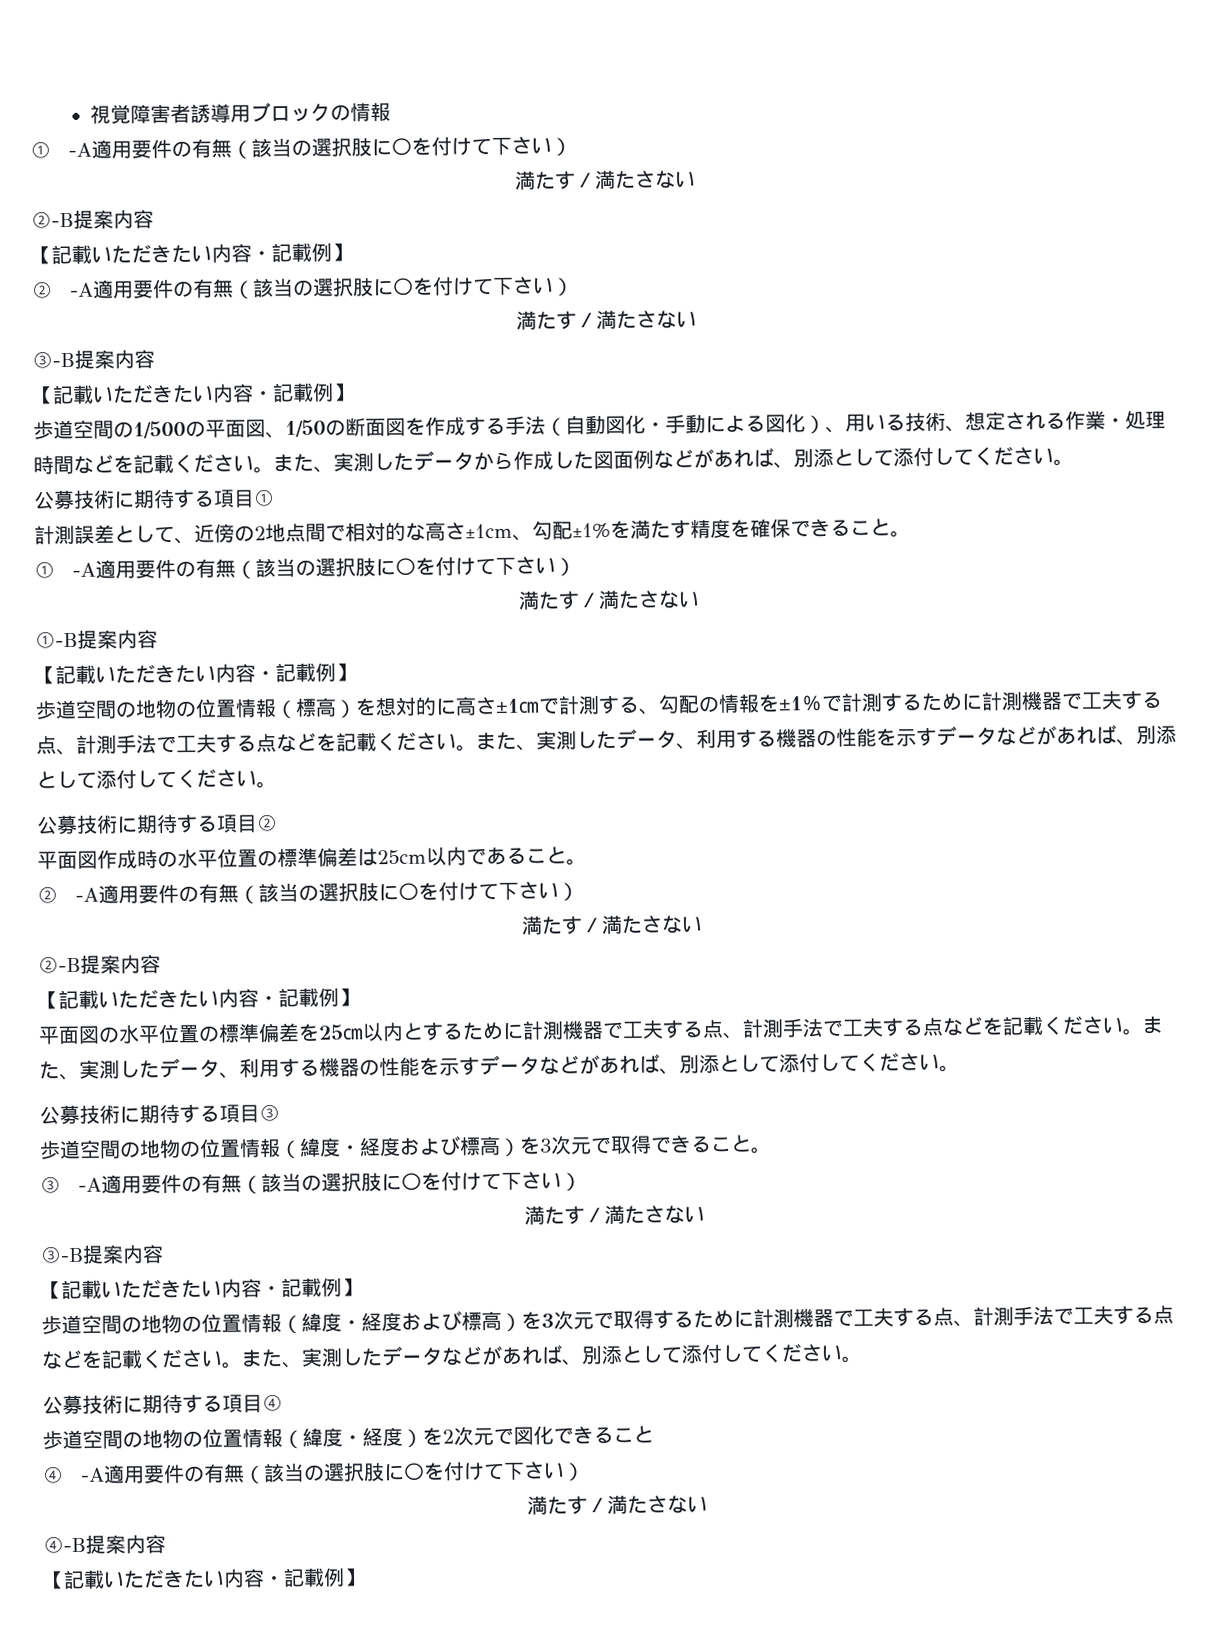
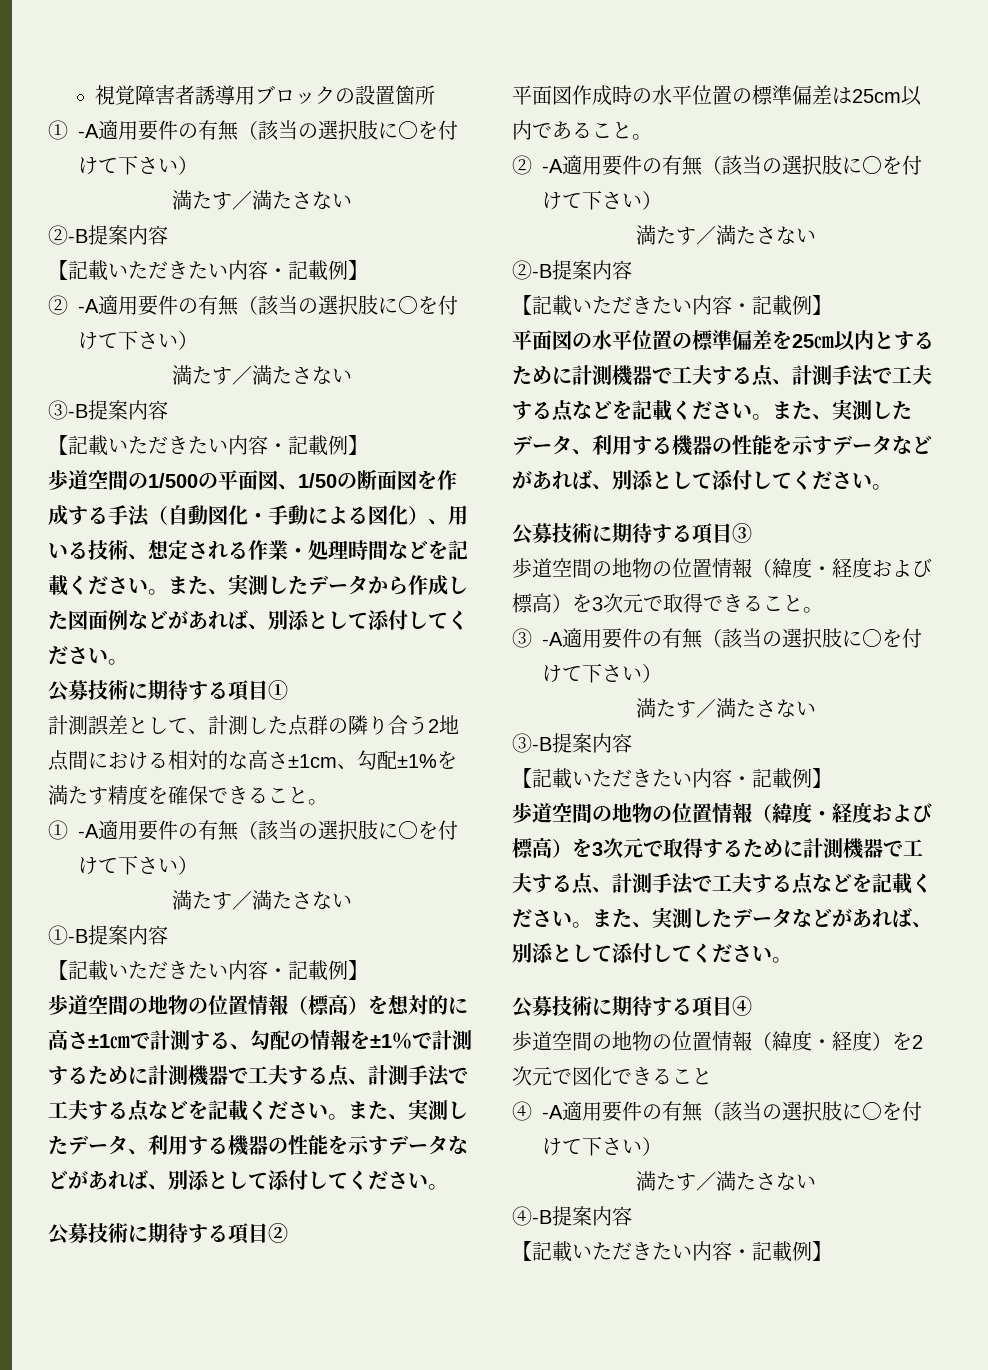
- 視覚障害者誘導用ブロックの情報
+ 視覚障害者誘導用ブロックの設置箇所
- 計測誤差として、近傍の2地点間で相対的な高さ±1cm、勾配±1%を満たす精度を確保できること。
+ 計測誤差として、計測した点群の隣り合う2地点間における相対的な高さ±1cm、勾配±1%を満たす精度を確保できること。

